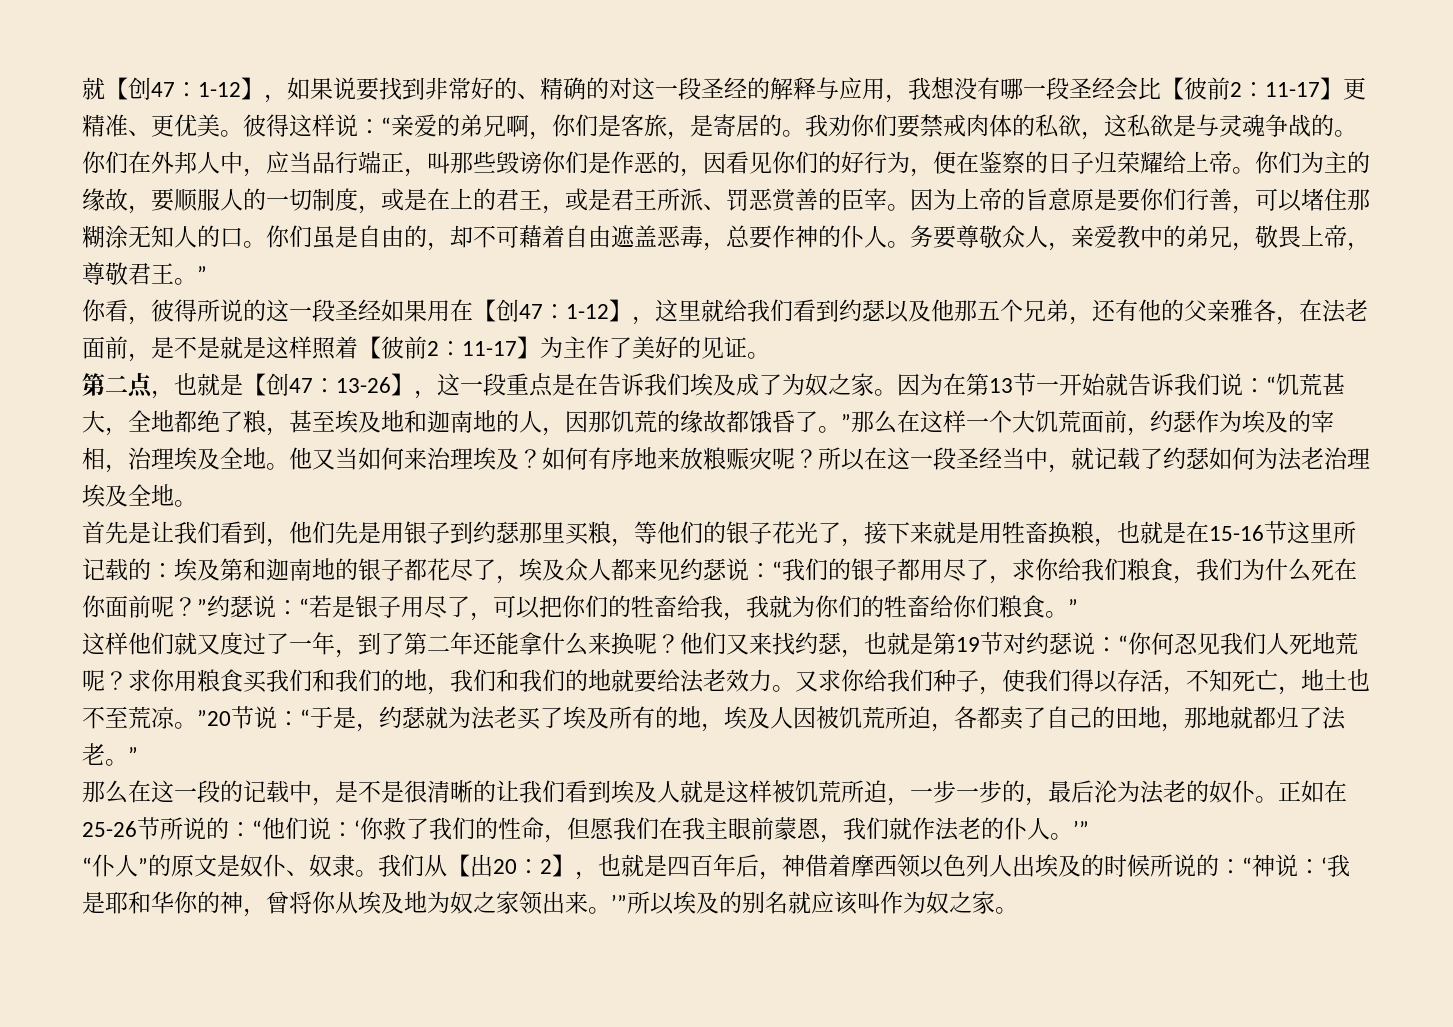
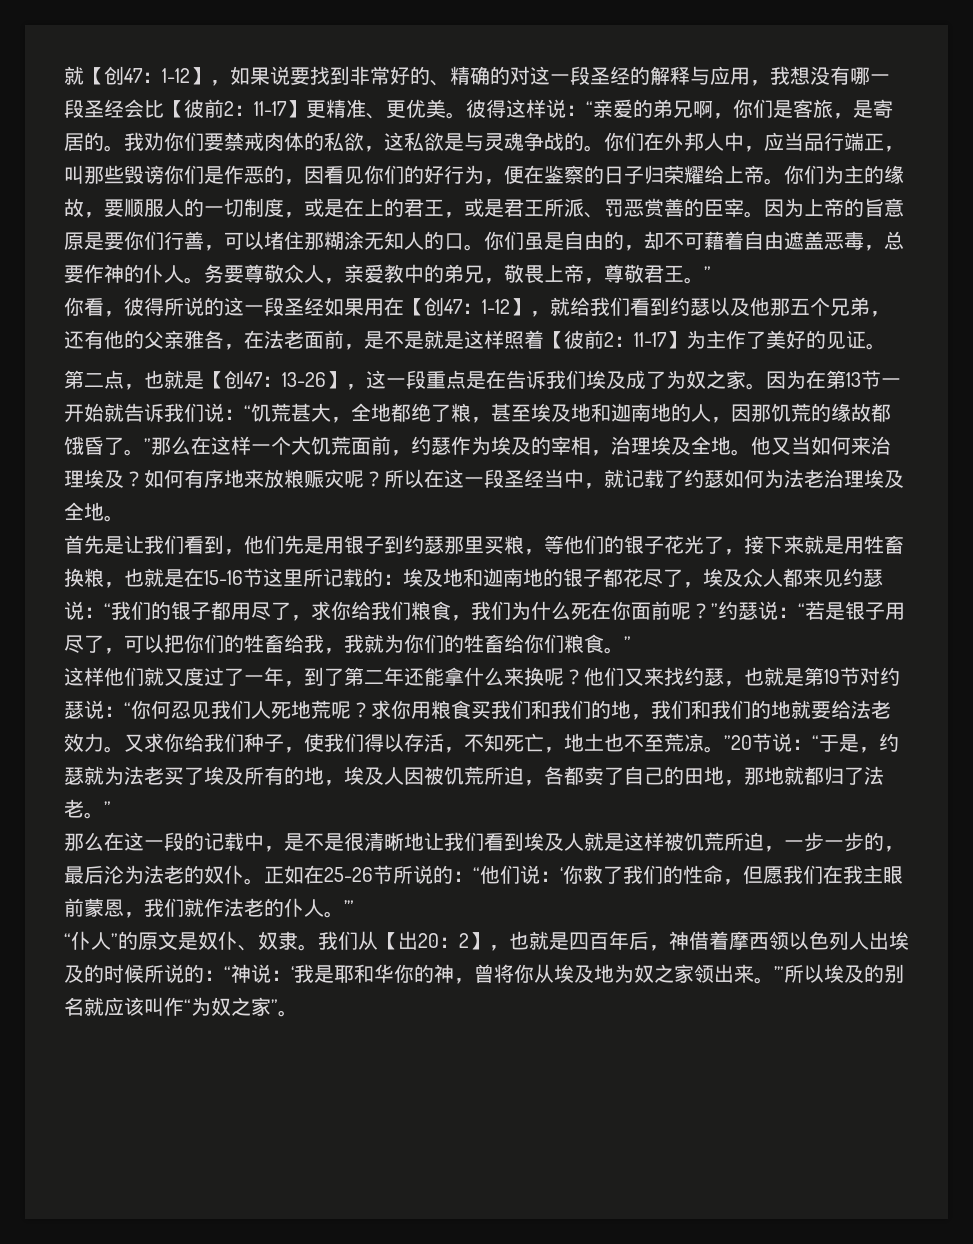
- 你看，彼得所说的这一段圣经如果用在【创47：1-12】，这里就给我们看到约瑟以及他那五个兄弟，还有他的父亲雅各，在法老面前，是不是就是这样照着【彼前2：11-17】为主作了美好的见证。
+ 你看，彼得所说的这一段圣经如果用在【创47：1-12】，就给我们看到约瑟以及他那五个兄弟，还有他的父亲雅各，在法老面前，是不是就是这样照着【彼前2：11-17】为主作了美好的见证。
- 埃及第和迦南地的银子都花尽了，埃及众人都来见约瑟说：
+ 埃及地和迦南地的银子都花尽了，埃及众人都来见约瑟说：
- 那么在这一段的记载中，是不是很清晰的让我们看到埃及人就是这样被饥荒所迫，一步一步的，最后沦为法老的奴仆。
+ 那么在这一段的记载中，是不是很清晰地让我们看到埃及人就是这样被饥荒所迫，一步一步的，最后沦为法老的奴仆。
- 我们从【出20：2】，也就是四百年后，神借着摩西领以色列人出埃及的时候所说的：“神说：‘我是耶和华你的神，曾将你从埃及地为奴之家领出来。’”所以埃及的别名就应该叫作为奴之家。
+ 我们从【出20：2】，也就是四百年后，神借着摩西领以色列人出埃及的时候所说的：“神说：‘我是耶和华你的神，曾将你从埃及地为奴之家领出来。’”所以埃及的别名就应该叫作“为奴之家”。

